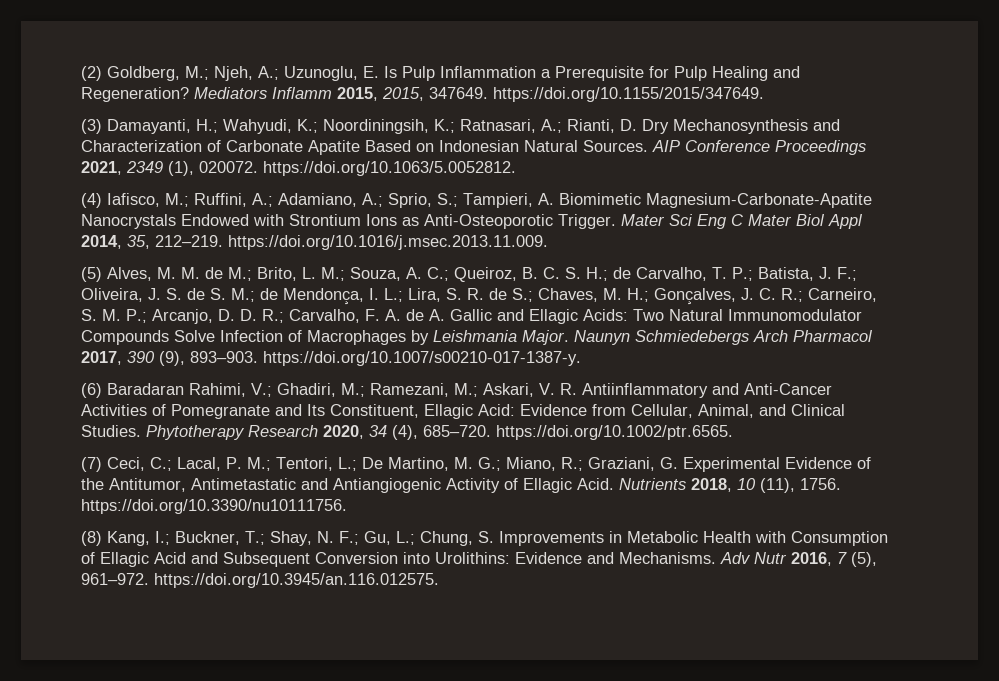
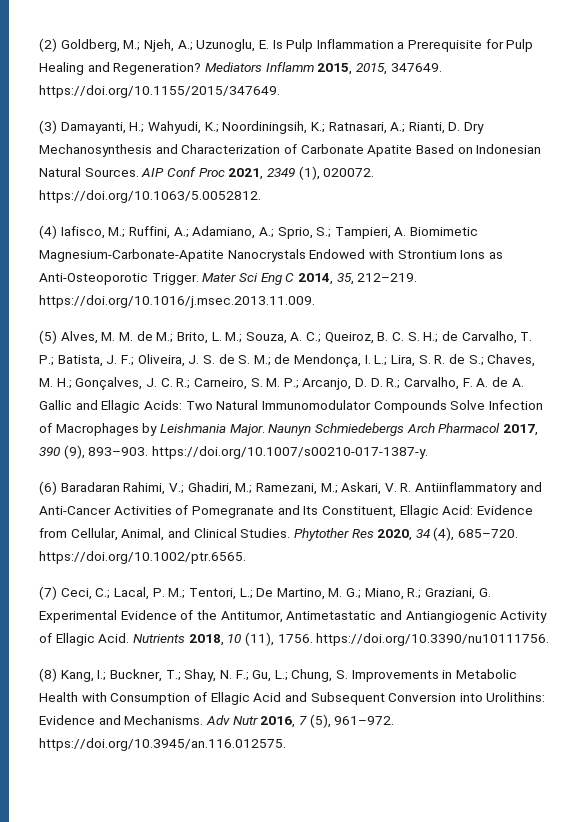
- AIP Conference Proceedings 2021, 2349 (1), 020072. https://doi.org/10.1063/5.0052812.
+ AIP Conf Proc 2021, 2349 (1), 020072. https://doi.org/10.1063/5.0052812.
- Mater Sci Eng C Mater Biol Appl 2014, 35, 212–219. https://doi.org/10.1016/j.msec.2013.11.009.
+ Mater Sci Eng C 2014, 35, 212–219. https://doi.org/10.1016/j.msec.2013.11.009.
- Phytotherapy Research 2020, 34 (4), 685–720. https://doi.org/10.1002/ptr.6565.
+ Phytother Res 2020, 34 (4), 685–720. https://doi.org/10.1002/ptr.6565.

